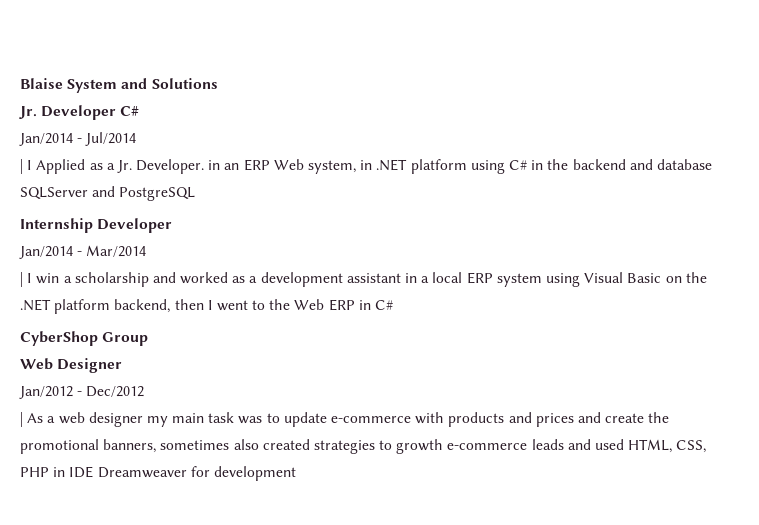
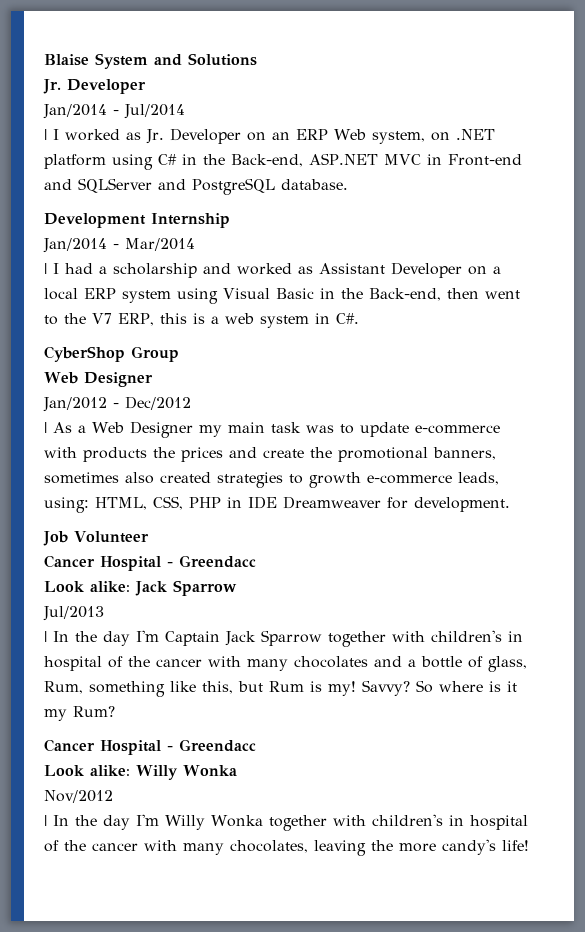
  Blaise System and Solutions
- Jr. Developer C#
+ Jr. Developer
- | I Applied as a Jr. Developer. in an ERP Web system, in .NET platform using C# in the backend and database SQLServer and PostgreSQL
- Internship Developer
+ | I worked as Jr. Developer on an ERP Web system, on .NET platform using C# in the Back-end, ASP.NET MVC in Front-end and SQLServer and PostgreSQL database.
+ Development Internship
- | I win a scholarship and worked as a development assistant in a local ERP system using Visual Basic on the .NET platform backend, then I went to the Web ERP in C#
+ | I had a scholarship and worked as Assistant Developer on a local ERP system using Visual Basic in the Back-end, then went to the V7 ERP, this is a web system in C#.
- | As a web designer my main task was to update e-commerce with products and prices and create the promotional banners, sometimes also created strategies to growth e-commerce leads and used HTML, CSS, PHP in IDE Dreamweaver for development
+ | As a Web Designer my main task was to update e-commerce with products the prices and create the promotional banners, sometimes also created strategies to growth e-commerce leads, using: HTML, CSS, PHP in IDE Dreamweaver for development.
+ Job Volunteer
+ Cancer Hospital - Greendacc
+ Look alike: Jack Sparrow
+ Jul/2013
+ | In the day I'm Captain Jack Sparrow together with children's in hospital of the cancer with many chocolates and a bottle of glass, Rum, something like this, but Rum is my! Savvy? So where is it my Rum?
+ Cancer Hospital - Greendacc
+ Look alike: Willy Wonka
+ Nov/2012
+ | In the day I'm Willy Wonka together with children's in hospital of the cancer with many chocolates, leaving the more candy's life!

